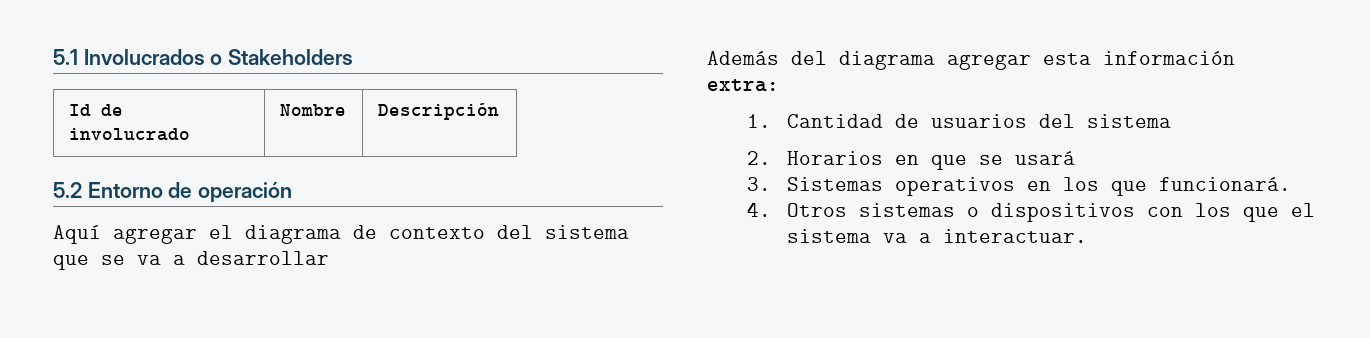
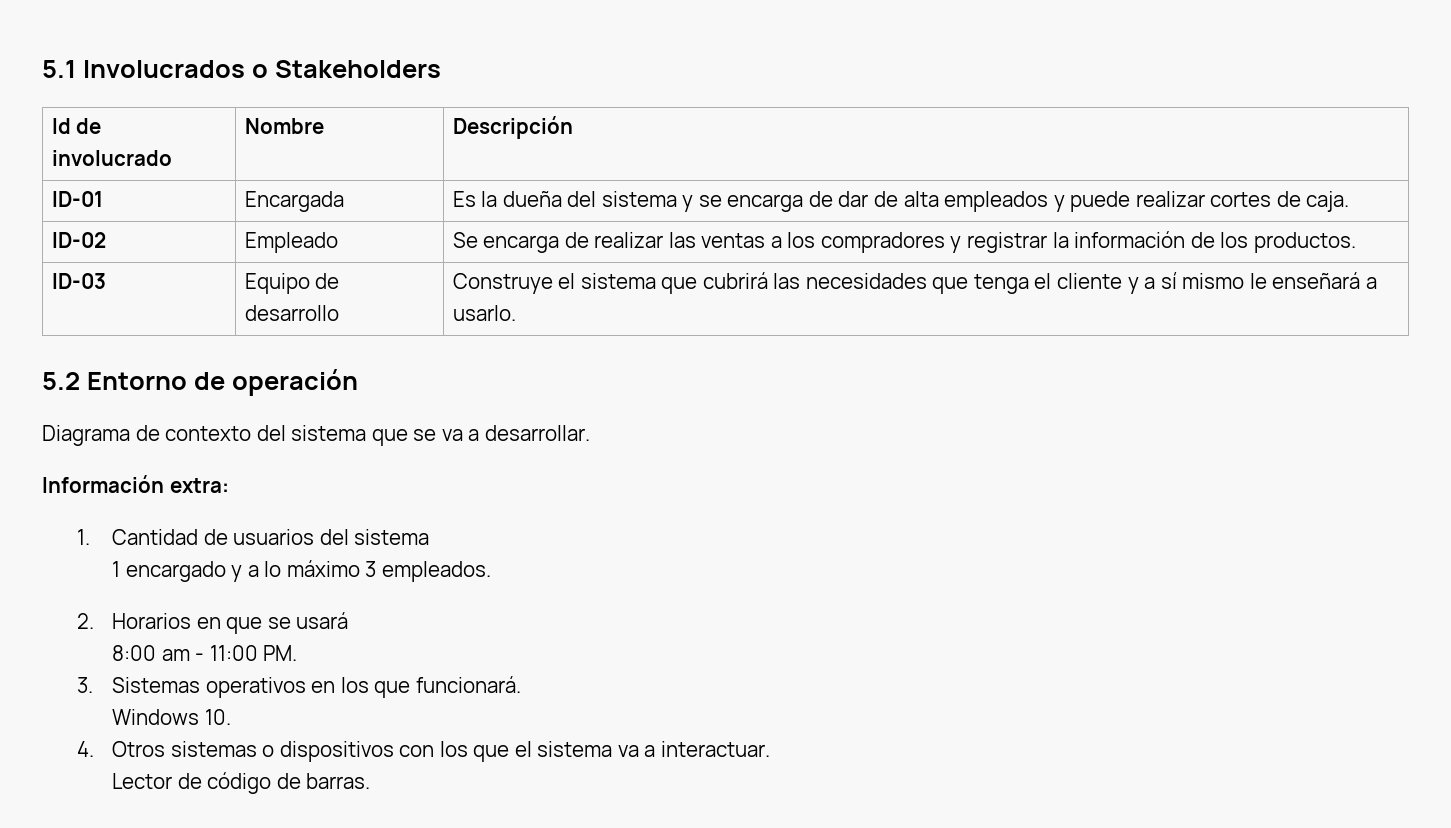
+ ID-01 | Encargada | Es la dueña del sistema y se encarga de dar de alta empleados y puede realizar cortes de caja.
+ ID-02 | Empleado | Se encarga de realizar las ventas a los compradores y registrar la información de los productos.
+ ID-03 | Equipo de desarrollo | Construye el sistema que cubrirá las necesidades que tenga el cliente y a sí mismo le enseñará a usarlo.
- Aquí agregar el diagrama de contexto del sistema que se va a desarrollar
- Además del diagrama agregar esta información extra:
+ Diagrama de contexto del sistema que se va a desarrollar.
+ Información extra:
+ 1 encargado y a lo máximo 3 empleados.
+ 8:00 am - 11:00 PM.
+ Windows 10.
+ Lector de código de barras.

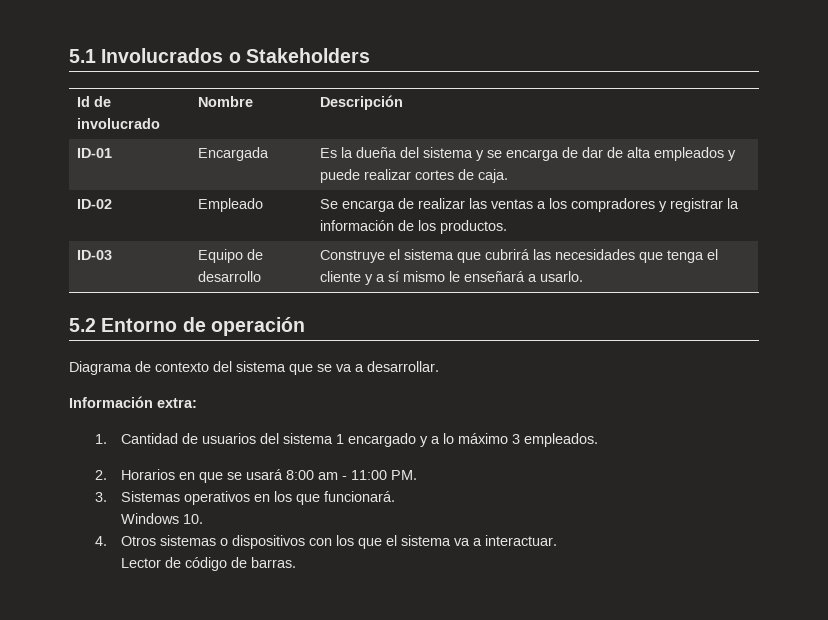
- 1. Cantidad de usuarios del sistema
- 1 encargado y a lo máximo 3 empleados.
+ 1. Cantidad de usuarios del sistema 1 encargado y a lo máximo 3 empleados.
- 2. Horarios en que se usará
- 8:00 am - 11:00 PM.
+ 2. Horarios en que se usará 8:00 am - 11:00 PM.

